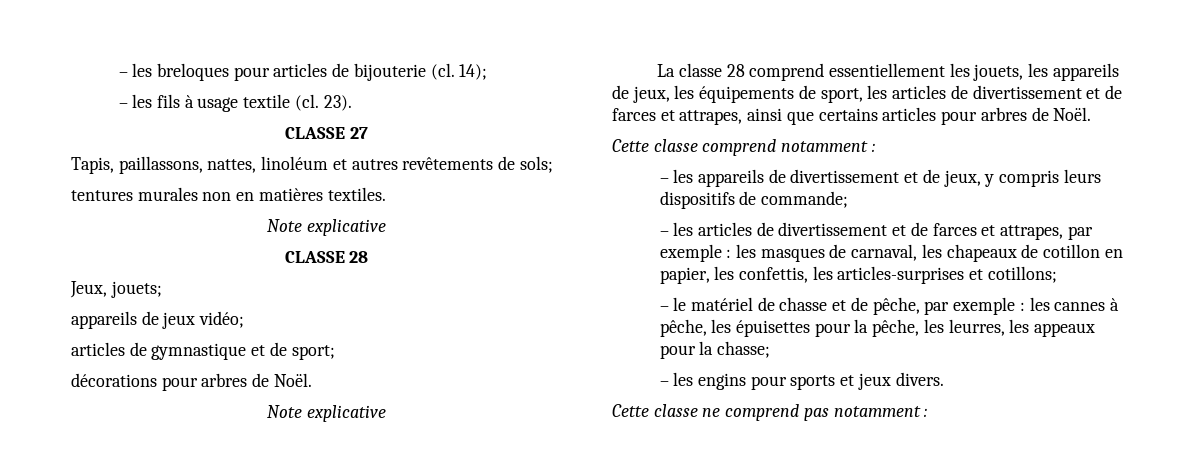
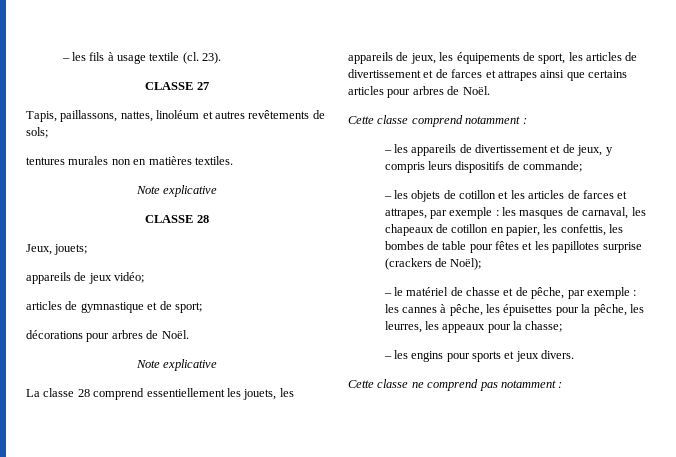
- – les breloques pour articles de bijouterie (cl. 14);
- La classe 28 comprend essentiellement les jouets, les appareils de jeux, les équipements de sport, les articles de divertissement et de farces et attrapes, ainsi que certains articles pour arbres de Noël.
+ La classe 28 comprend essentiellement les jouets, les appareils de jeux, les équipements de sport, les articles de divertissement et de farces et attrapes ainsi que certains articles pour arbres de Noël.
- – les articles de divertissement et de farces et attrapes, par exemple : les masques de carnaval, les chapeaux de cotillon en papier, les confettis, les articles-surprises et cotillons;
+ – les objets de cotillon et les articles de farces et attrapes, par exemple : les masques de carnaval, les chapeaux de cotillon en papier, les confettis, les bombes de table pour fêtes et les papillotes surprise (crackers de Noël);

